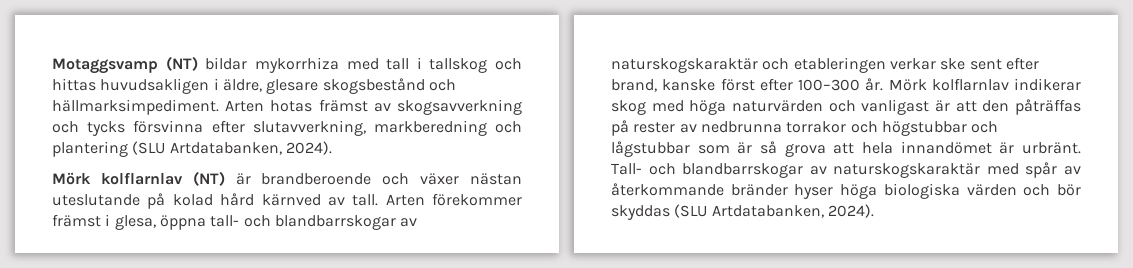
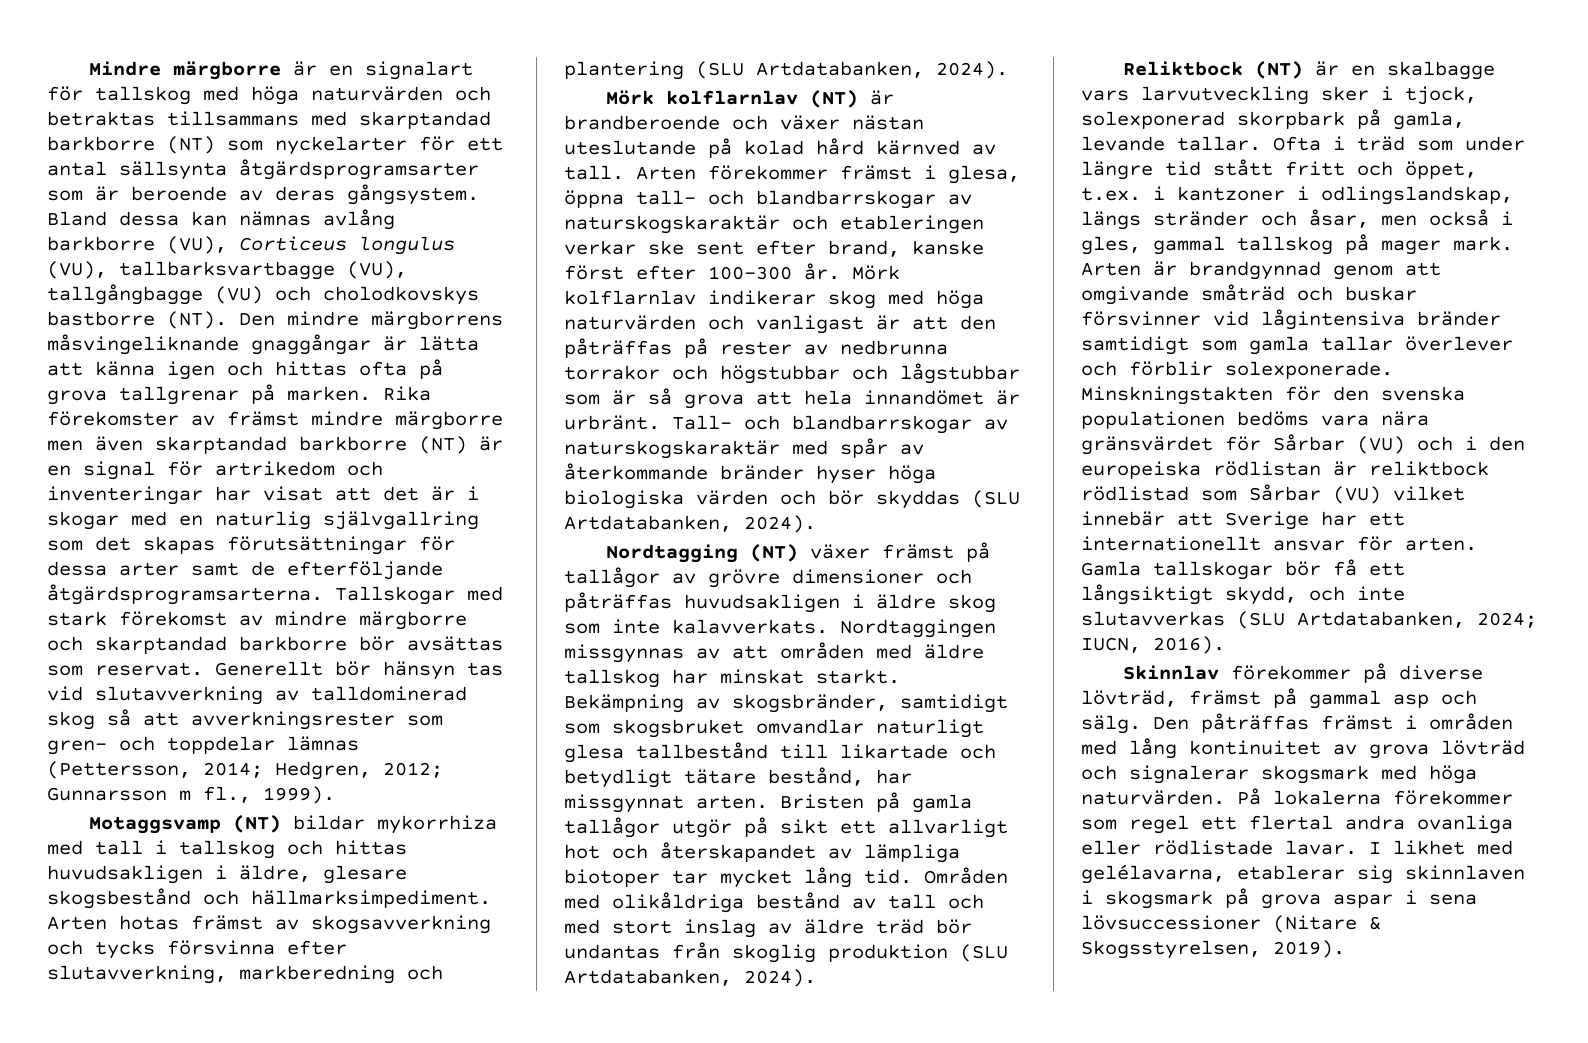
+ Mindre märgborre är en signalart för tallskog med höga naturvärden och betraktas tillsammans med skarptandad barkborre (NT) som nyckelarter för ett antal sällsynta åtgärdsprogramsarter som är beroende av deras gångsystem. Bland dessa kan nämnas avlång barkborre (VU), Corticeus longulus (VU), tallbarksvartbagge (VU), tallgångbagge (VU) och cholodkovskys bastborre (NT). Den mindre märgborrens måsvingeliknande gnaggångar är lätta att känna igen och hittas ofta på grova tallgrenar på marken. Rika förekomster av främst mindre märgborre men även skarptandad barkborre (NT) är en signal för artrikedom och inventeringar har visat att det är i skogar med en naturlig självgallring som det skapas förutsättningar för dessa arter samt de efterföljande åtgärdsprogramsarterna. Tallskogar med stark förekomst av mindre märgborre och skarptandad barkborre bör avsättas som reservat. Generellt bör hänsyn tas vid slutavverkning av talldominerad skog så att avverkningsrester som gren- och toppdelar lämnas (Pettersson, 2014; Hedgren, 2012; Gunnarsson m fl., 1999).
+ Nordtagging (NT) växer främst på tallågor av grövre dimensioner och påträffas huvudsakligen i äldre skog som inte kalavverkats. Nordtaggingen missgynnas av att områden med äldre tallskog har minskat starkt. Bekämpning av skogsbränder, samtidigt som skogsbruket omvandlar naturligt glesa tallbestånd till likartade och betydligt tätare bestånd, har missgynnat arten. Bristen på gamla tallågor utgör på sikt ett allvarligt hot och återskapandet av lämpliga biotoper tar mycket lång tid. Områden med olikåldriga bestånd av tall och med stort inslag av äldre träd bör undantas från skoglig produktion (SLU Artdatabanken, 2024).
+ Reliktbock (NT) är en skalbagge vars larvutveckling sker i tjock, solexponerad skorpbark på gamla, levande tallar. Ofta i träd som under längre tid stått fritt och öppet, t.ex. i kantzoner i odlingslandskap, längs stränder och åsar, men också i gles, gammal tallskog på mager mark. Arten är brandgynnad genom att omgivande småträd och buskar försvinner vid lågintensiva bränder samtidigt som gamla tallar överlever och förblir solexponerade. Minskningstakten för den svenska populationen bedöms vara nära gränsvärdet för Sårbar (VU) och i den europeiska rödlistan är reliktbock rödlistad som Sårbar (VU) vilket innebär att Sverige har ett internationellt ansvar för arten. Gamla tallskogar bör få ett långsiktigt skydd, och inte slutavverkas (SLU Artdatabanken, 2024; IUCN, 2016).
+ Skinnlav förekommer på diverse lövträd, främst på gammal asp och sälg. Den påträffas främst i områden med lång kontinuitet av grova lövträd och signalerar skogsmark med höga naturvärden. På lokalerna förekommer som regel ett flertal andra ovanliga eller rödlistade lavar. I likhet med gelélavarna, etablerar sig skinnlaven i skogsmark på grova aspar i sena lövsuccessioner (Nitare & Skogsstyrelsen, 2019).

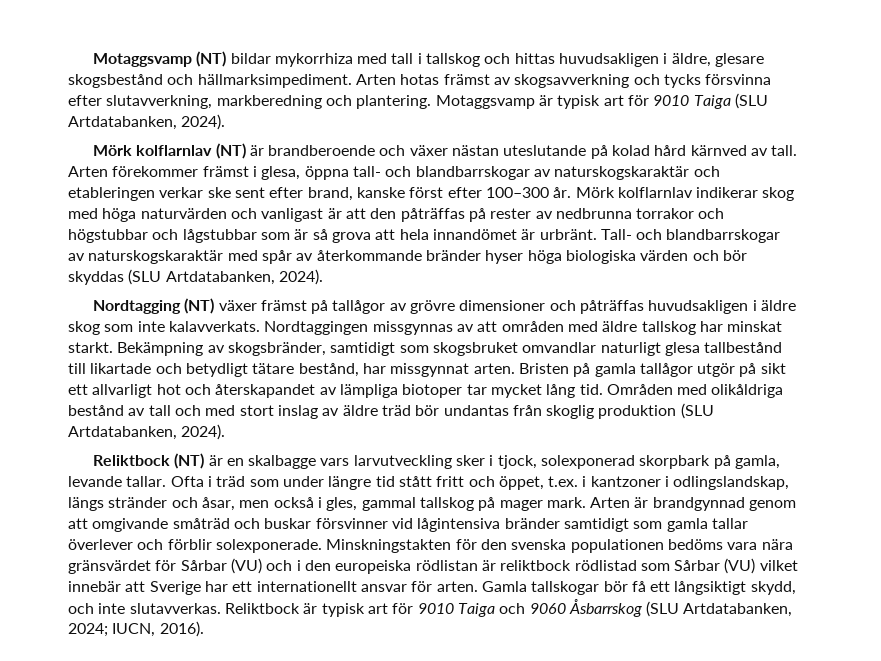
- Mindre märgborre är en signalart för tallskog med höga naturvärden och betraktas tillsammans med skarptandad barkborre (NT) som nyckelarter för ett antal sällsynta åtgärdsprogramsarter som är beroende av deras gångsystem. Bland dessa kan nämnas avlång barkborre (VU), Corticeus longulus (VU), tallbarksvartbagge (VU), tallgångbagge (VU) och cholodkovskys bastborre (NT). Den mindre märgborrens måsvingeliknande gnaggångar är lätta att känna igen och hittas ofta på grova tallgrenar på marken. Rika förekomster av främst mindre märgborre men även skarptandad barkborre (NT) är en signal för artrikedom och inventeringar har visat att det är i skogar med en naturlig självgallring som det skapas förutsättningar för dessa arter samt de efterföljande åtgärdsprogramsarterna. Tallskogar med stark förekomst av mindre märgborre och skarptandad barkborre bör avsättas som reservat. Generellt bör hänsyn tas vid slutavverkning av talldominerad skog så att avverkningsrester som gren- och toppdelar lämnas (Pettersson, 2014; Hedgren, 2012; Gunnarsson m fl., 1999).
- Arten hotas främst av skogsavverkning och tycks försvinna efter slutavverkning, markberedning och plantering (SLU Artdatabanken, 2024).
+ Arten hotas främst av skogsavverkning och tycks försvinna efter slutavverkning, markberedning och plantering. Motaggsvamp är typisk art för 9010 Taiga (SLU Artdatabanken, 2024).
- Gamla tallskogar bör få ett långsiktigt skydd, och inte slutavverkas (SLU Artdatabanken, 2024; IUCN, 2016).
+ Gamla tallskogar bör få ett långsiktigt skydd, och inte slutavverkas. Reliktbock är typisk art för 9010 Taiga och 9060 Åsbarrskog (SLU Artdatabanken, 2024; IUCN, 2016).
- Skinnlav förekommer på diverse lövträd, främst på gammal asp och sälg. Den påträffas främst i områden med lång kontinuitet av grova lövträd och signalerar skogsmark med höga naturvärden. På lokalerna förekommer som regel ett flertal andra ovanliga eller rödlistade lavar. I likhet med gelélavarna, etablerar sig skinnlaven i skogsmark på grova aspar i sena lövsuccessioner (Nitare & Skogsstyrelsen, 2019).

